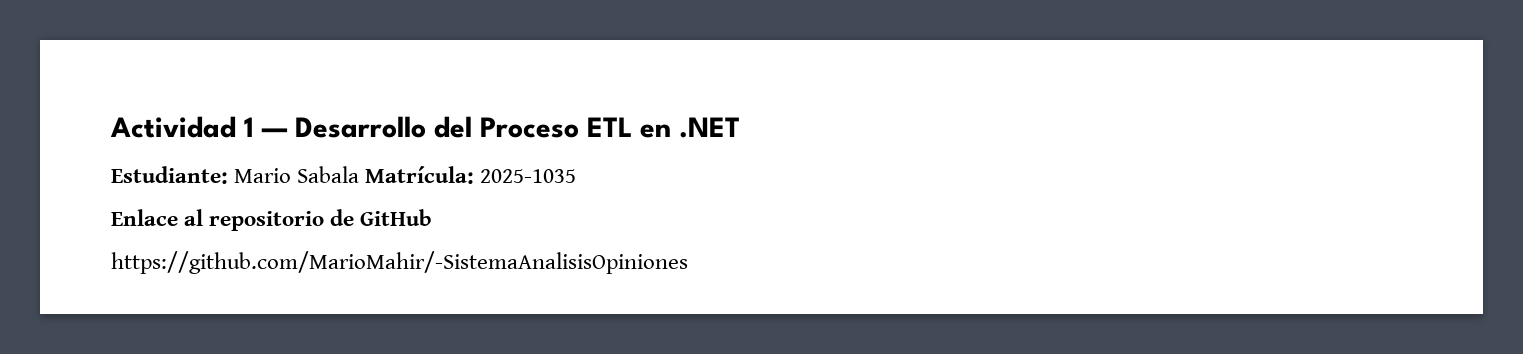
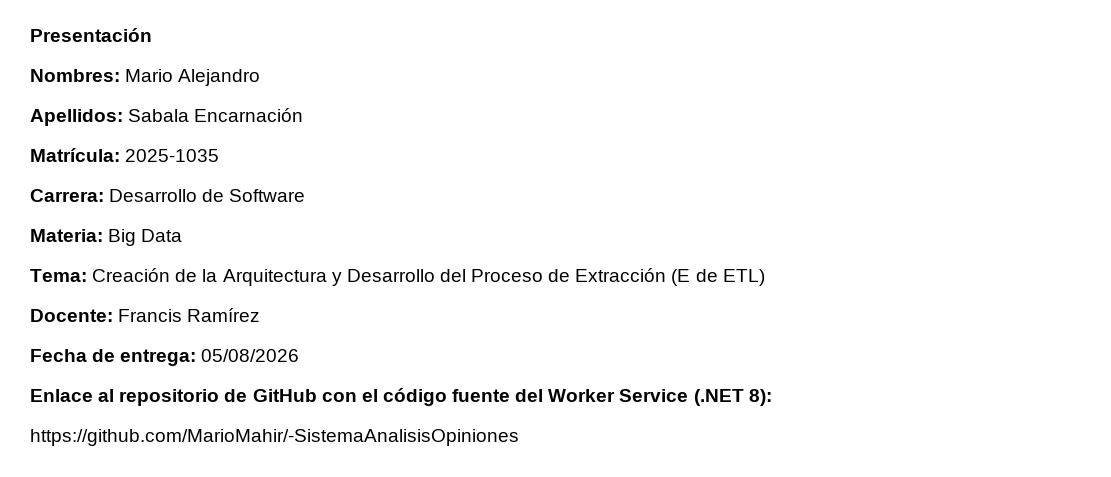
- Actividad 1 — Desarrollo del Proceso ETL en .NET
- Estudiante: Mario Sabala Matrícula: 2025-1035
+ Presentación
+ Nombres: Mario Alejandro
+ Apellidos: Sabala Encarnación
+ Matrícula: 2025-1035
+ Carrera: Desarrollo de Software
+ Materia: Big Data
+ Tema: Creación de la Arquitectura y Desarrollo del Proceso de Extracción (E de ETL)
+ Docente: Francis Ramírez
+ Fecha de entrega: 05/08/2026
- Enlace al repositorio de GitHub
+ Enlace al repositorio de GitHub con el código fuente del Worker Service (.NET 8):

